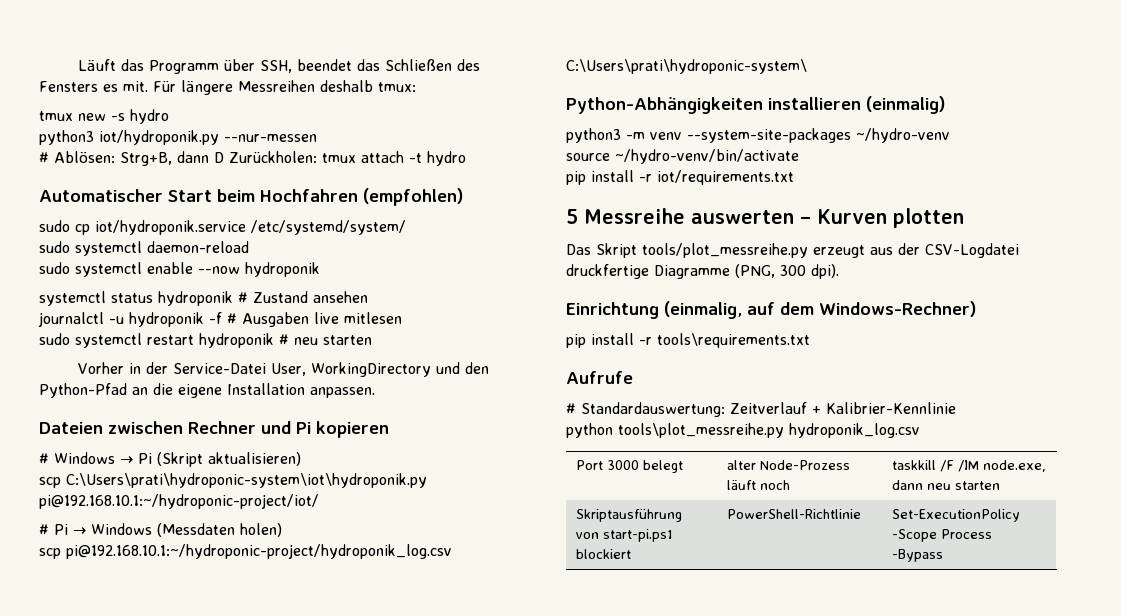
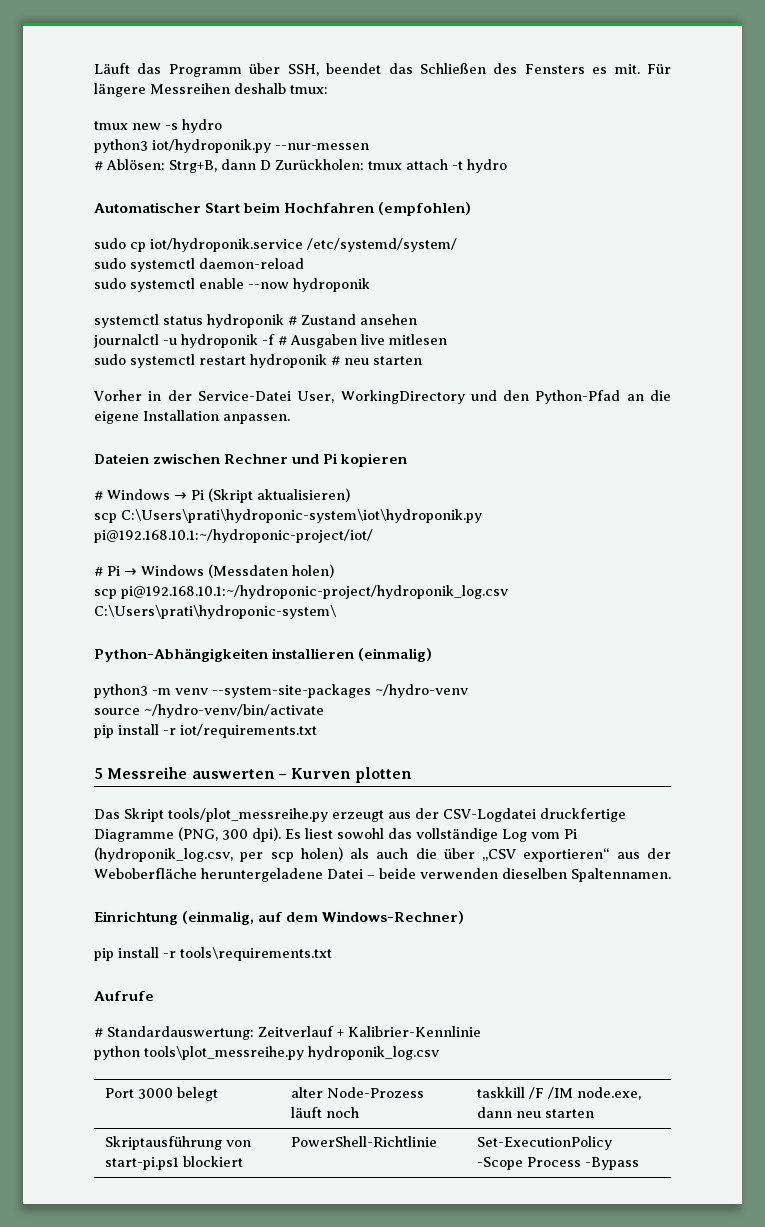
+ Es liest sowohl das vollständige Log vom Pi (hydroponik_log.csv, per scp holen) als auch die über „CSV exportieren“ aus der Weboberfläche heruntergeladene Datei – beide verwenden dieselben Spaltennamen.

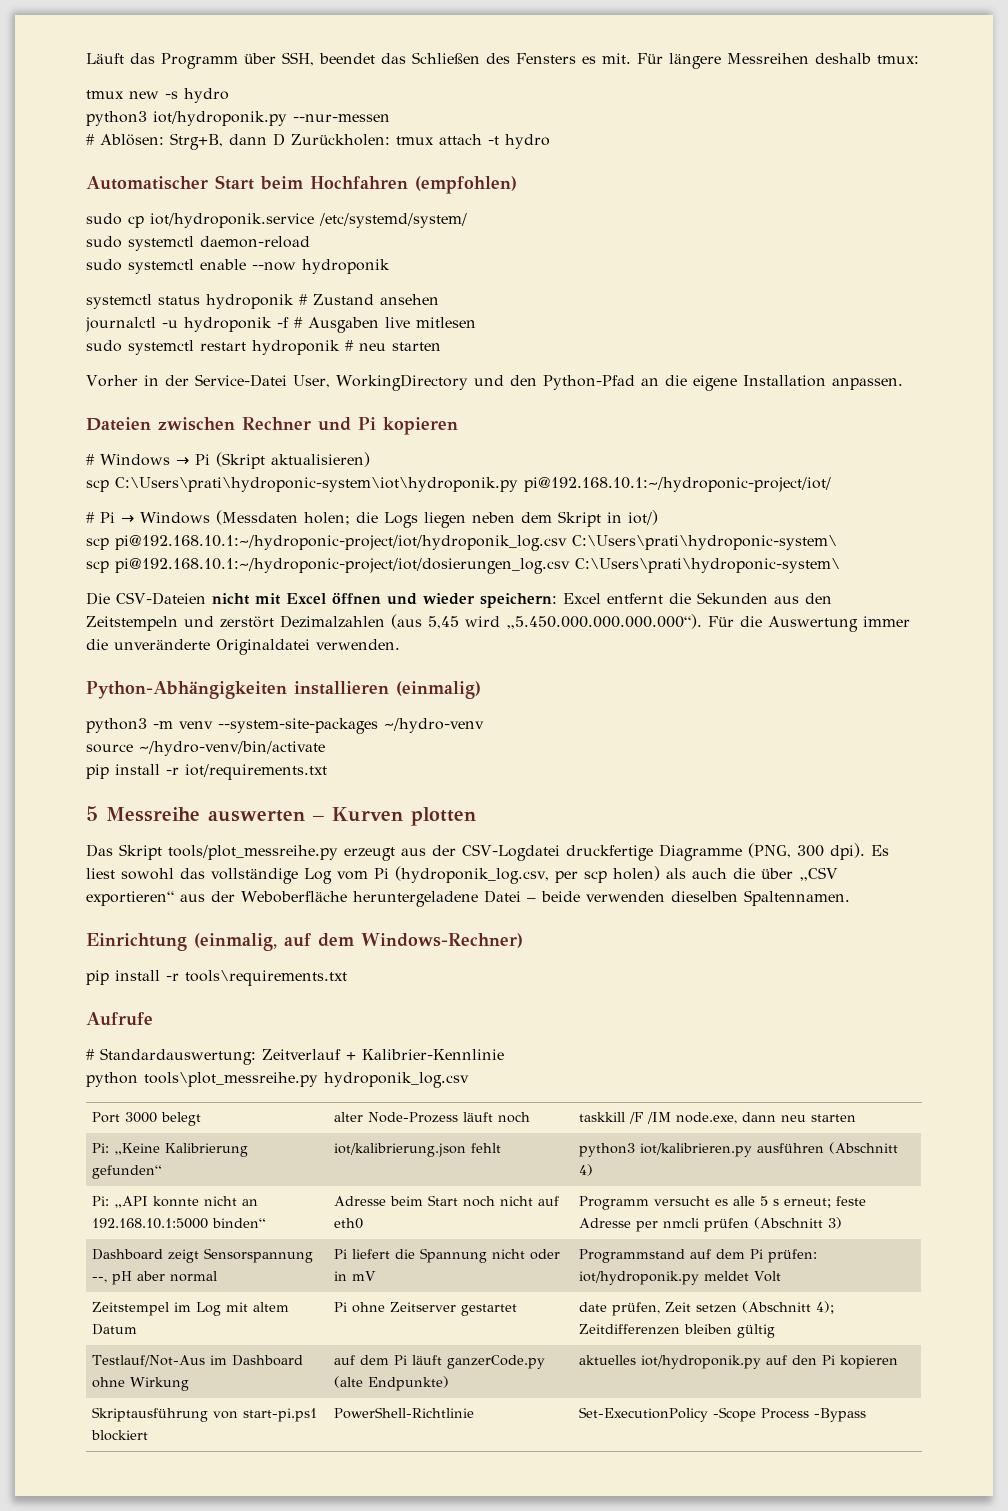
- # Pi → Windows (Messdaten holen)
- scp pi@192.168.10.1:~/hydroponic-project/hydroponik_log.csv C:\Users\prati\hydroponic-system\
+ # Pi → Windows (Messdaten holen; die Logs liegen neben dem Skript in iot/)
+ scp pi@192.168.10.1:~/hydroponic-project/iot/hydroponik_log.csv C:\Users\prati\hydroponic-system\
+ scp pi@192.168.10.1:~/hydroponic-project/iot/dosierungen_log.csv C:\Users\prati\hydroponic-system\
+ Die CSV-Dateien nicht mit Excel öffnen und wieder speichern: Excel entfernt die Sekunden aus den Zeitstempeln und zerstört Dezimalzahlen (aus 5,45 wird „5.450.000.000.000.000“). Für die Auswertung immer die unveränderte Originaldatei verwenden.
+ Pi: „Keine Kalibrierung gefunden“ | iot/kalibrierung.json fehlt | python3 iot/kalibrieren.py ausführen (Abschnitt 4)
+ Pi: „API konnte nicht an 192.168.10.1:5000 binden“ | Adresse beim Start noch nicht auf eth0 | Programm versucht es alle 5 s erneut; feste Adresse per nmcli prüfen (Abschnitt 3)
+ Dashboard zeigt Sensorspannung --, pH aber normal | Pi liefert die Spannung nicht oder in mV | Programmstand auf dem Pi prüfen: iot/hydroponik.py meldet Volt
+ Zeitstempel im Log mit altem Datum | Pi ohne Zeitserver gestartet | date prüfen, Zeit setzen (Abschnitt 4); Zeitdifferenzen bleiben gültig
+ Testlauf/Not-Aus im Dashboard ohne Wirkung | auf dem Pi läuft ganzerCode.py (alte Endpunkte) | aktuelles iot/hydroponik.py auf den Pi kopieren

